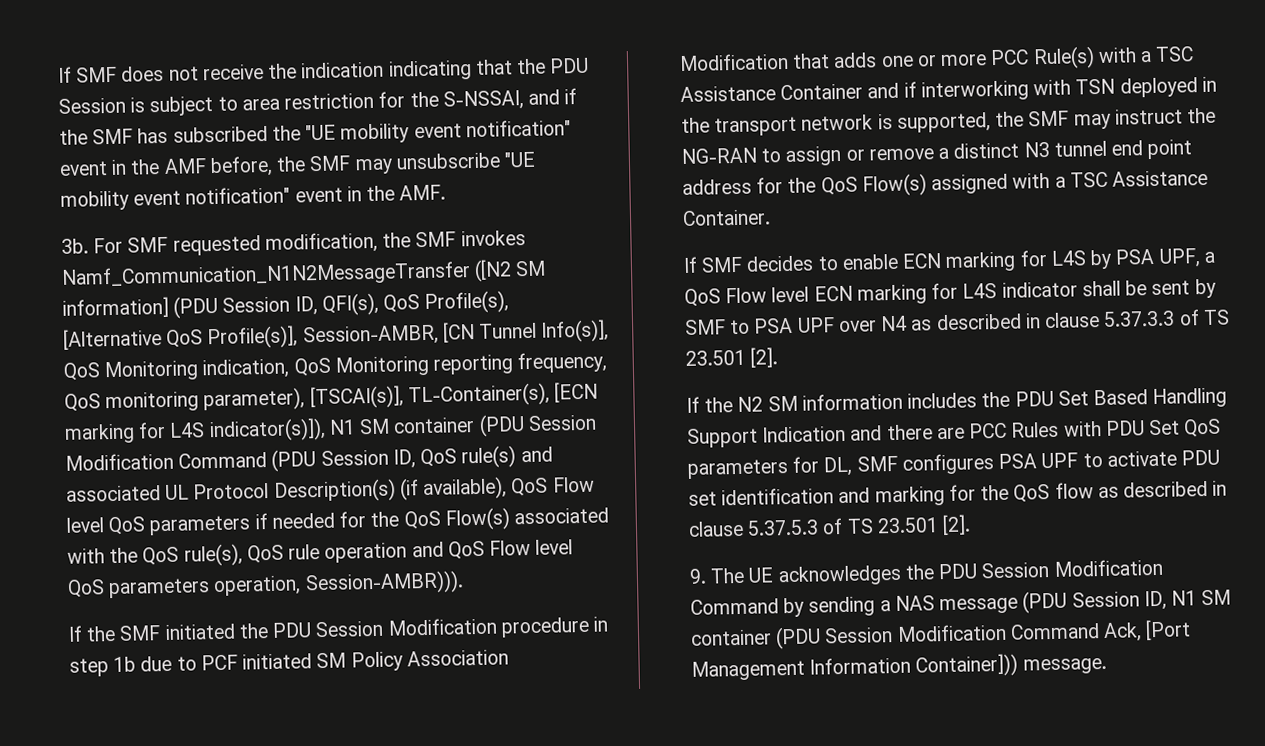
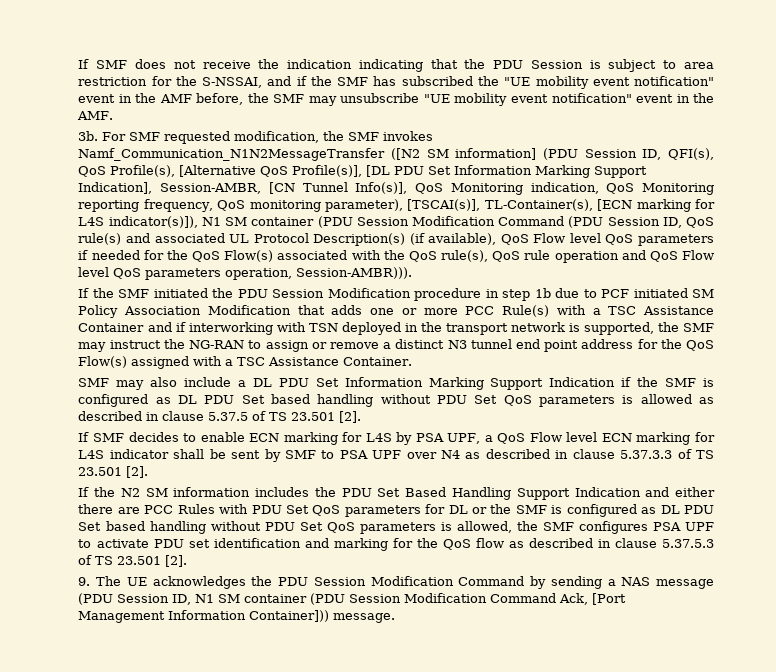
- For SMF requested modification, the SMF invokes Namf_Communication_N1N2MessageTransfer ([N2 SM information] (PDU Session ID, QFI(s), QoS Profile(s), [Alternative QoS Profile(s)], Session-AMBR, [CN Tunnel Info(s)], QoS Monitoring indication, QoS Monitoring reporting frequency, QoS monitoring parameter), [TSCAI(s)], TL-Container(s), [ECN marking for L4S indicator(s)]), N1 SM container (PDU Session Modification Command (PDU Session ID, QoS rule(s) and associated UL Protocol Description(s) (if available), QoS Flow level QoS parameters if needed for the QoS Flow(s) associated with the QoS rule(s), QoS rule operation and QoS Flow level QoS parameters operation, Session-AMBR))).
+ For SMF requested modification, the SMF invokes Namf_Communication_N1N2MessageTransfer ([N2 SM information] (PDU Session ID, QFI(s), QoS Profile(s), [Alternative QoS Profile(s)], [DL PDU Set Information Marking Support Indication], Session-AMBR, [CN Tunnel Info(s)], QoS Monitoring indication, QoS Monitoring reporting frequency, QoS monitoring parameter), [TSCAI(s)], TL-Container(s), [ECN marking for L4S indicator(s)]), N1 SM container (PDU Session Modification Command (PDU Session ID, QoS rule(s) and associated UL Protocol Description(s) (if available), QoS Flow level QoS parameters if needed for the QoS Flow(s) associated with the QoS rule(s), QoS rule operation and QoS Flow level QoS parameters operation, Session-AMBR))).
+ SMF may also include a DL PDU Set Information Marking Support Indication if the SMF is configured as DL PDU Set based handling without PDU Set QoS parameters is allowed as described in clause 5.37.5 of TS 23.501 [2].
- If the N2 SM information includes the PDU Set Based Handling Support Indication and there are PCC Rules with PDU Set QoS parameters for DL, SMF configures PSA UPF to activate PDU set identification and marking for the QoS flow as described in clause 5.37.5.3 of TS 23.501 [2].
+ If the N2 SM information includes the PDU Set Based Handling Support Indication and either there are PCC Rules with PDU Set QoS parameters for DL or the SMF is configured as DL PDU Set based handling without PDU Set QoS parameters is allowed, the SMF configures PSA UPF to activate PDU set identification and marking for the QoS flow as described in clause 5.37.5.3 of TS 23.501 [2].

